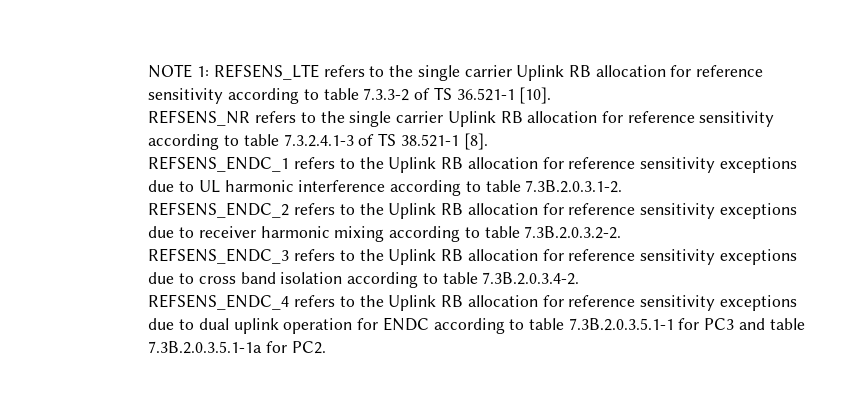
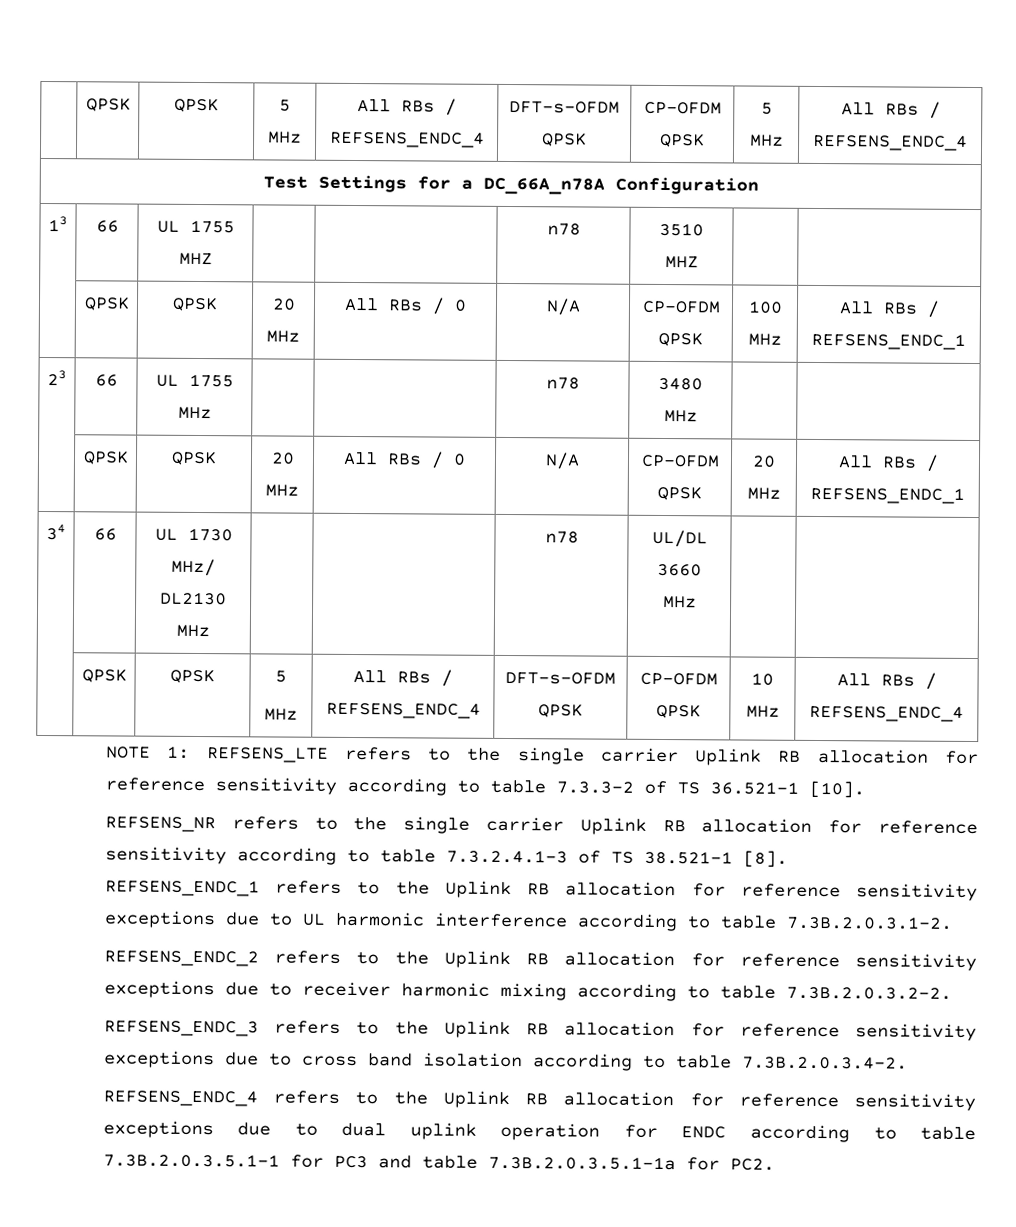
+ | QPSK | QPSK | 5 MHz | All RBs / REFSENS_ENDC_4 | DFT-s-OFDM QPSK | CP-OFDM QPSK | 5 MHz | All RBs / REFSENS_ENDC_4
+ Test Settings for a DC_66A_n78A Configuration
+ 13 | 66 | UL 1755 MHZ | | | n78 | 3510 MHZ | |
+ | QPSK | QPSK | 20 MHz | All RBs / 0 | N/A | CP-OFDM QPSK | 100 MHz | All RBs / REFSENS_ENDC_1
+ 23 | 66 | UL 1755 MHz | | | n78 | 3480 MHz | |
+ | QPSK | QPSK | 20 MHz | All RBs / 0 | N/A | CP-OFDM QPSK | 20 MHz | All RBs / REFSENS_ENDC_1
+ 34 | 66 | UL 1730 MHz/ DL2130 MHz | | | n78 | UL/DL 3660 MHz | |
+ | QPSK | QPSK | 5
+ MHz | All RBs / REFSENS_ENDC_4 | DFT-s-OFDM QPSK | CP-OFDM QPSK | 10 MHz | All RBs / REFSENS_ENDC_4

